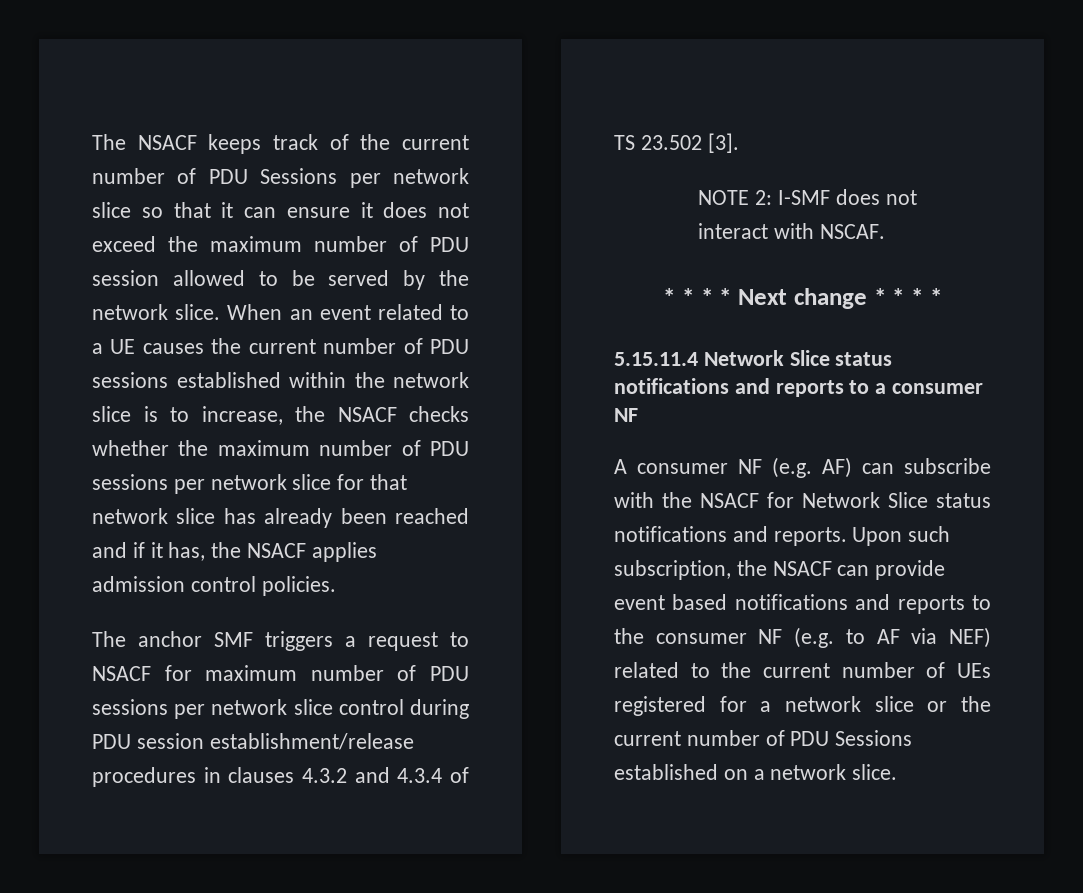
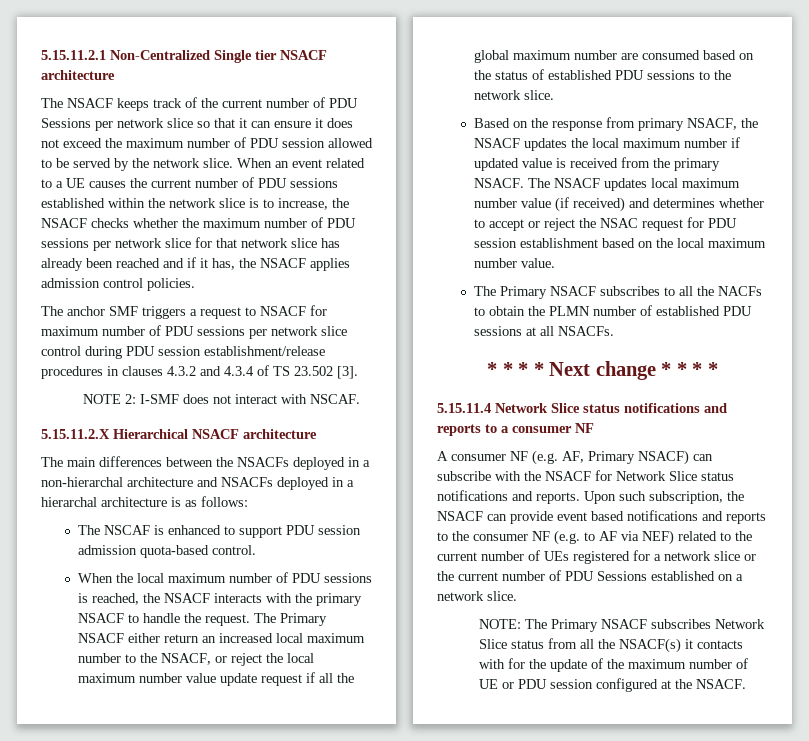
+ 5.15.11.2.1 Non-Centralized Single tier NSACF architecture
+ 5.15.11.2.X Hierarchical NSACF architecture
+ The main differences between the NSACFs deployed in a non-hierarchal architecture and NSACFs deployed in a hierarchal architecture is as follows:
+ The NSCAF is enhanced to support PDU session admission quota-based control.
+ When the local maximum number of PDU sessions is reached, the NSACF interacts with the primary NSACF to handle the request. The Primary NSACF either return an increased local maximum number to the NSACF, or reject the local maximum number value update request if all the global maximum number are consumed based on the status of established PDU sessions to the network slice.
+ Based on the response from primary NSACF, the NSACF updates the local maximum number if updated value is received from the primary NSACF. The NSACF updates local maximum number value (if received) and determines whether to accept or reject the NSAC request for PDU session establishment based on the local maximum number value.
+ The Primary NSACF subscribes to all the NACFs to obtain the PLMN number of established PDU sessions at all NSACFs.
- A consumer NF (e.g. AF) can subscribe with the NSACF for Network Slice status notifications and reports.
+ A consumer NF (e.g. AF, Primary NSACF) can subscribe with the NSACF for Network Slice status notifications and reports.
+ NOTE: The Primary NSACF subscribes Network Slice status from all the NSACF(s) it contacts with for the update of the maximum number of UE or PDU session configured at the NSACF.

